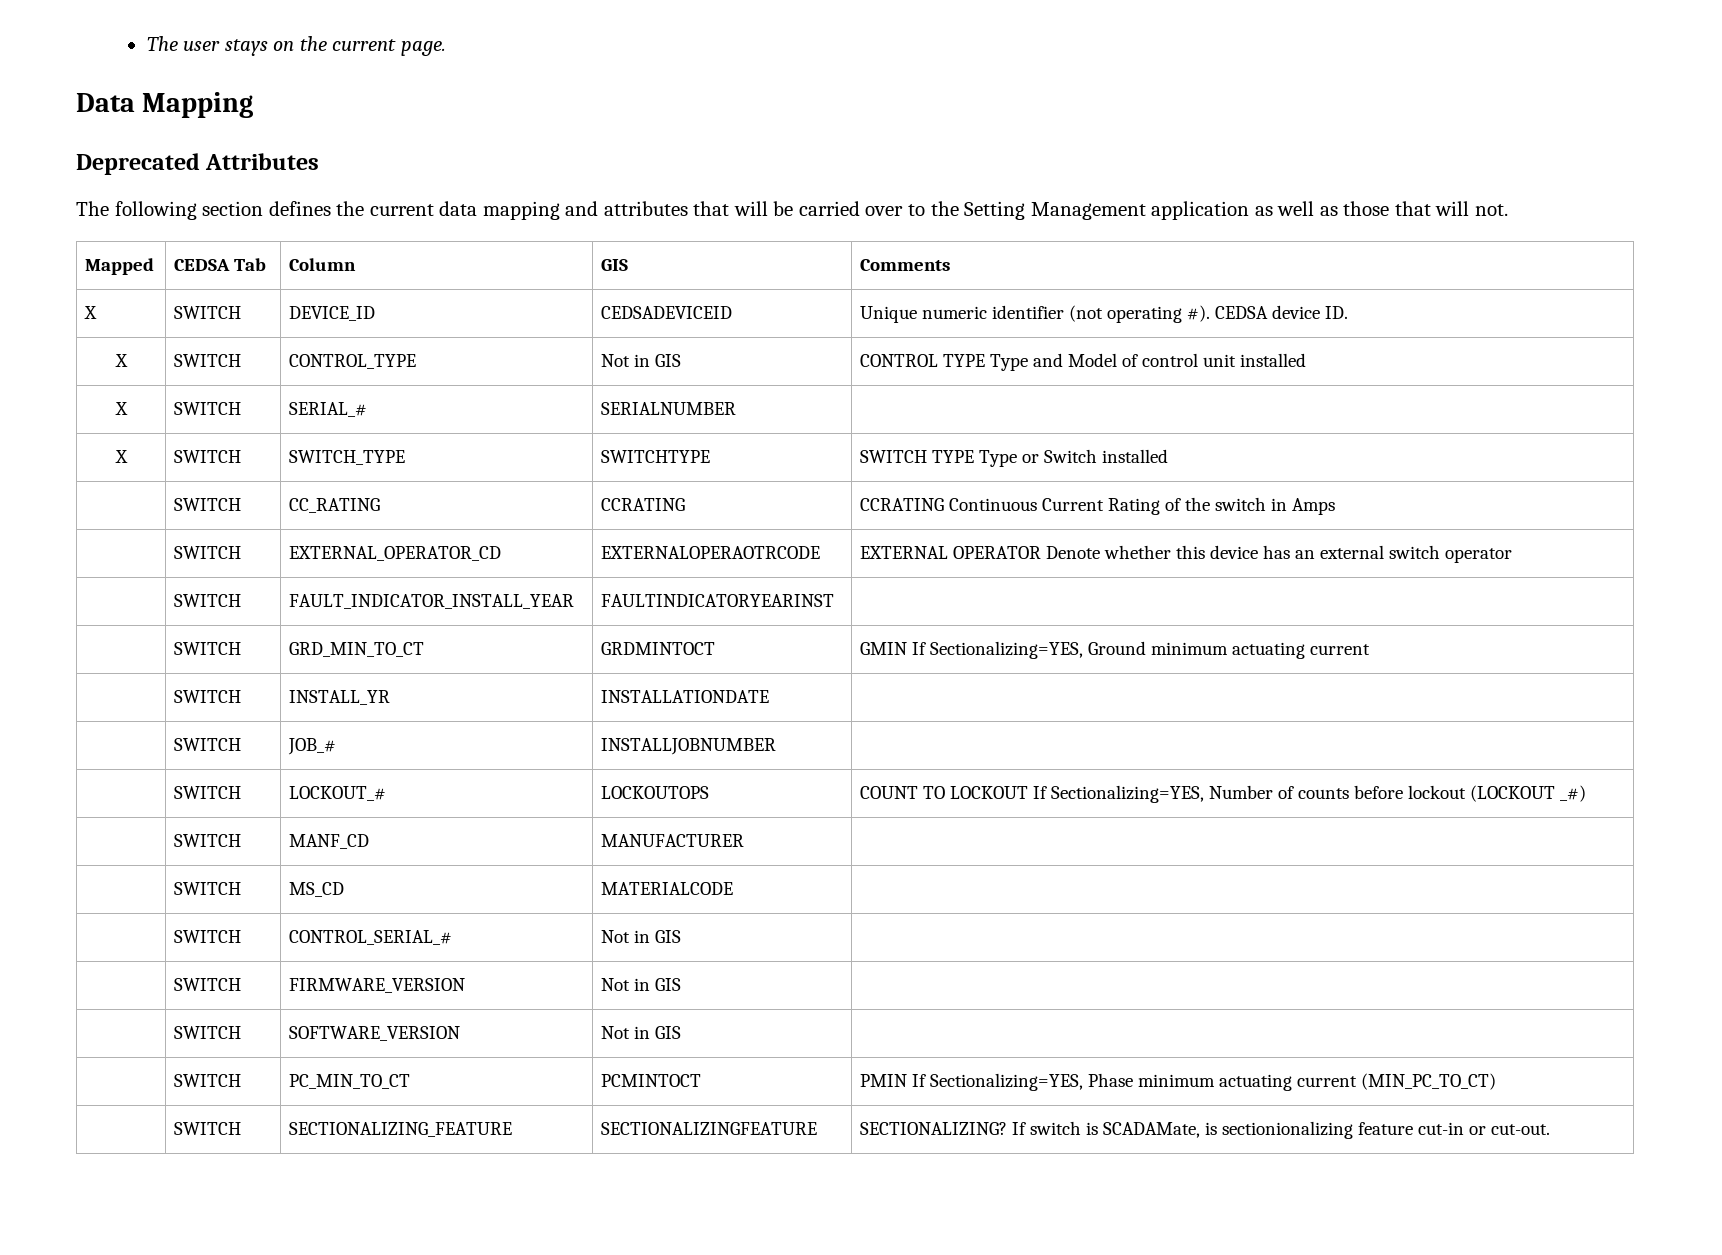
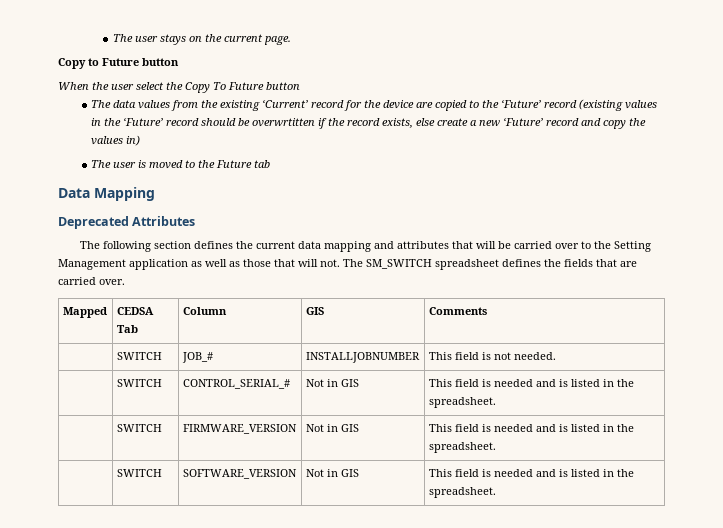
+ Copy to Future button
+ When the user select the Copy To Future button
+ The data values from the existing ‘Current’ record for the device are copied to the ‘Future’ record (existing values in the ‘Future’ record should be overwrtitten if the record exists, else create a new ‘Future’ record and copy the values in)
+ The user is moved to the Future tab
+ The SM_SWITCH spreadsheet defines the fields that are carried over.
- X | SWITCH | DEVICE_ID | CEDSADEVICEID | Unique numeric identifier (not operating #). CEDSA device ID.
- X | SWITCH | CONTROL_TYPE | Not in GIS | CONTROL TYPE Type and Model of control unit installed
- X | SWITCH | SERIAL_# | SERIALNUMBER |
- X | SWITCH | SWITCH_TYPE | SWITCHTYPE | SWITCH TYPE Type or Switch installed
- | SWITCH | CC_RATING | CCRATING | CCRATING Continuous Current Rating of the switch in Amps
- | SWITCH | EXTERNAL_OPERATOR_CD | EXTERNALOPERAOTRCODE | EXTERNAL OPERATOR Denote whether this device has an external switch operator
- | SWITCH | FAULT_INDICATOR_INSTALL_YEAR | FAULTINDICATORYEARINST |
- | SWITCH | GRD_MIN_TO_CT | GRDMINTOCT | GMIN If Sectionalizing=YES, Ground minimum actuating current
- | SWITCH | INSTALL_YR | INSTALLATIONDATE |
- | SWITCH | JOB_# | INSTALLJOBNUMBER |
- | SWITCH | LOCKOUT_# | LOCKOUTOPS | COUNT TO LOCKOUT If Sectionalizing=YES, Number of counts before lockout (LOCKOUT _#)
- | SWITCH | MANF_CD | MANUFACTURER |
- | SWITCH | MS_CD | MATERIALCODE |
+ | SWITCH | JOB_# | INSTALLJOBNUMBER | This field is not needed.
- | SWITCH | CONTROL_SERIAL_# | Not in GIS |
+ | SWITCH | CONTROL_SERIAL_# | Not in GIS | This field is needed and is listed in the spreadsheet.
- | SWITCH | FIRMWARE_VERSION | Not in GIS |
+ | SWITCH | FIRMWARE_VERSION | Not in GIS | This field is needed and is listed in the spreadsheet.
- | SWITCH | SOFTWARE_VERSION | Not in GIS |
- | SWITCH | PC_MIN_TO_CT | PCMINTOCT | PMIN If Sectionalizing=YES, Phase minimum actuating current (MIN_PC_TO_CT)
- | SWITCH | SECTIONALIZING_FEATURE | SECTIONALIZINGFEATURE | SECTIONALIZING? If switch is SCADAMate, is sectionionalizing feature cut-in or cut-out.
+ | SWITCH | SOFTWARE_VERSION | Not in GIS | This field is needed and is listed in the spreadsheet.

